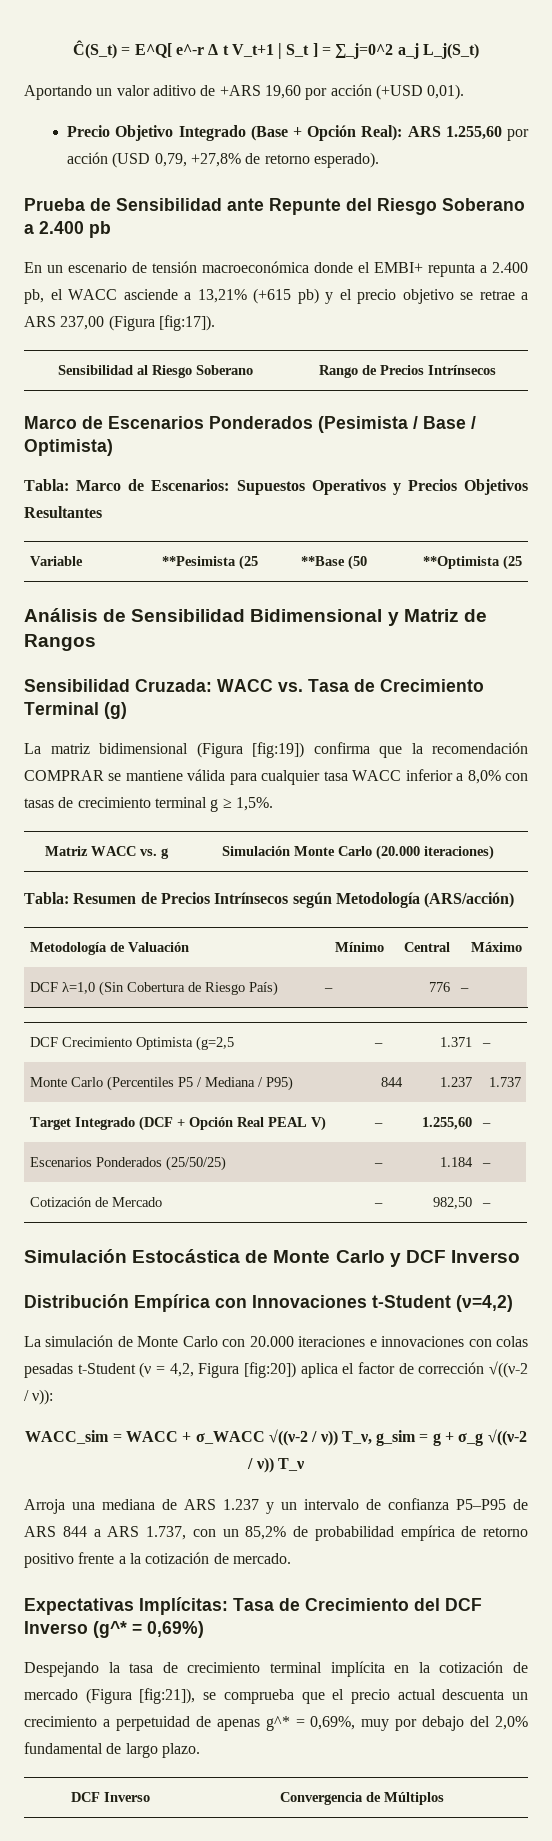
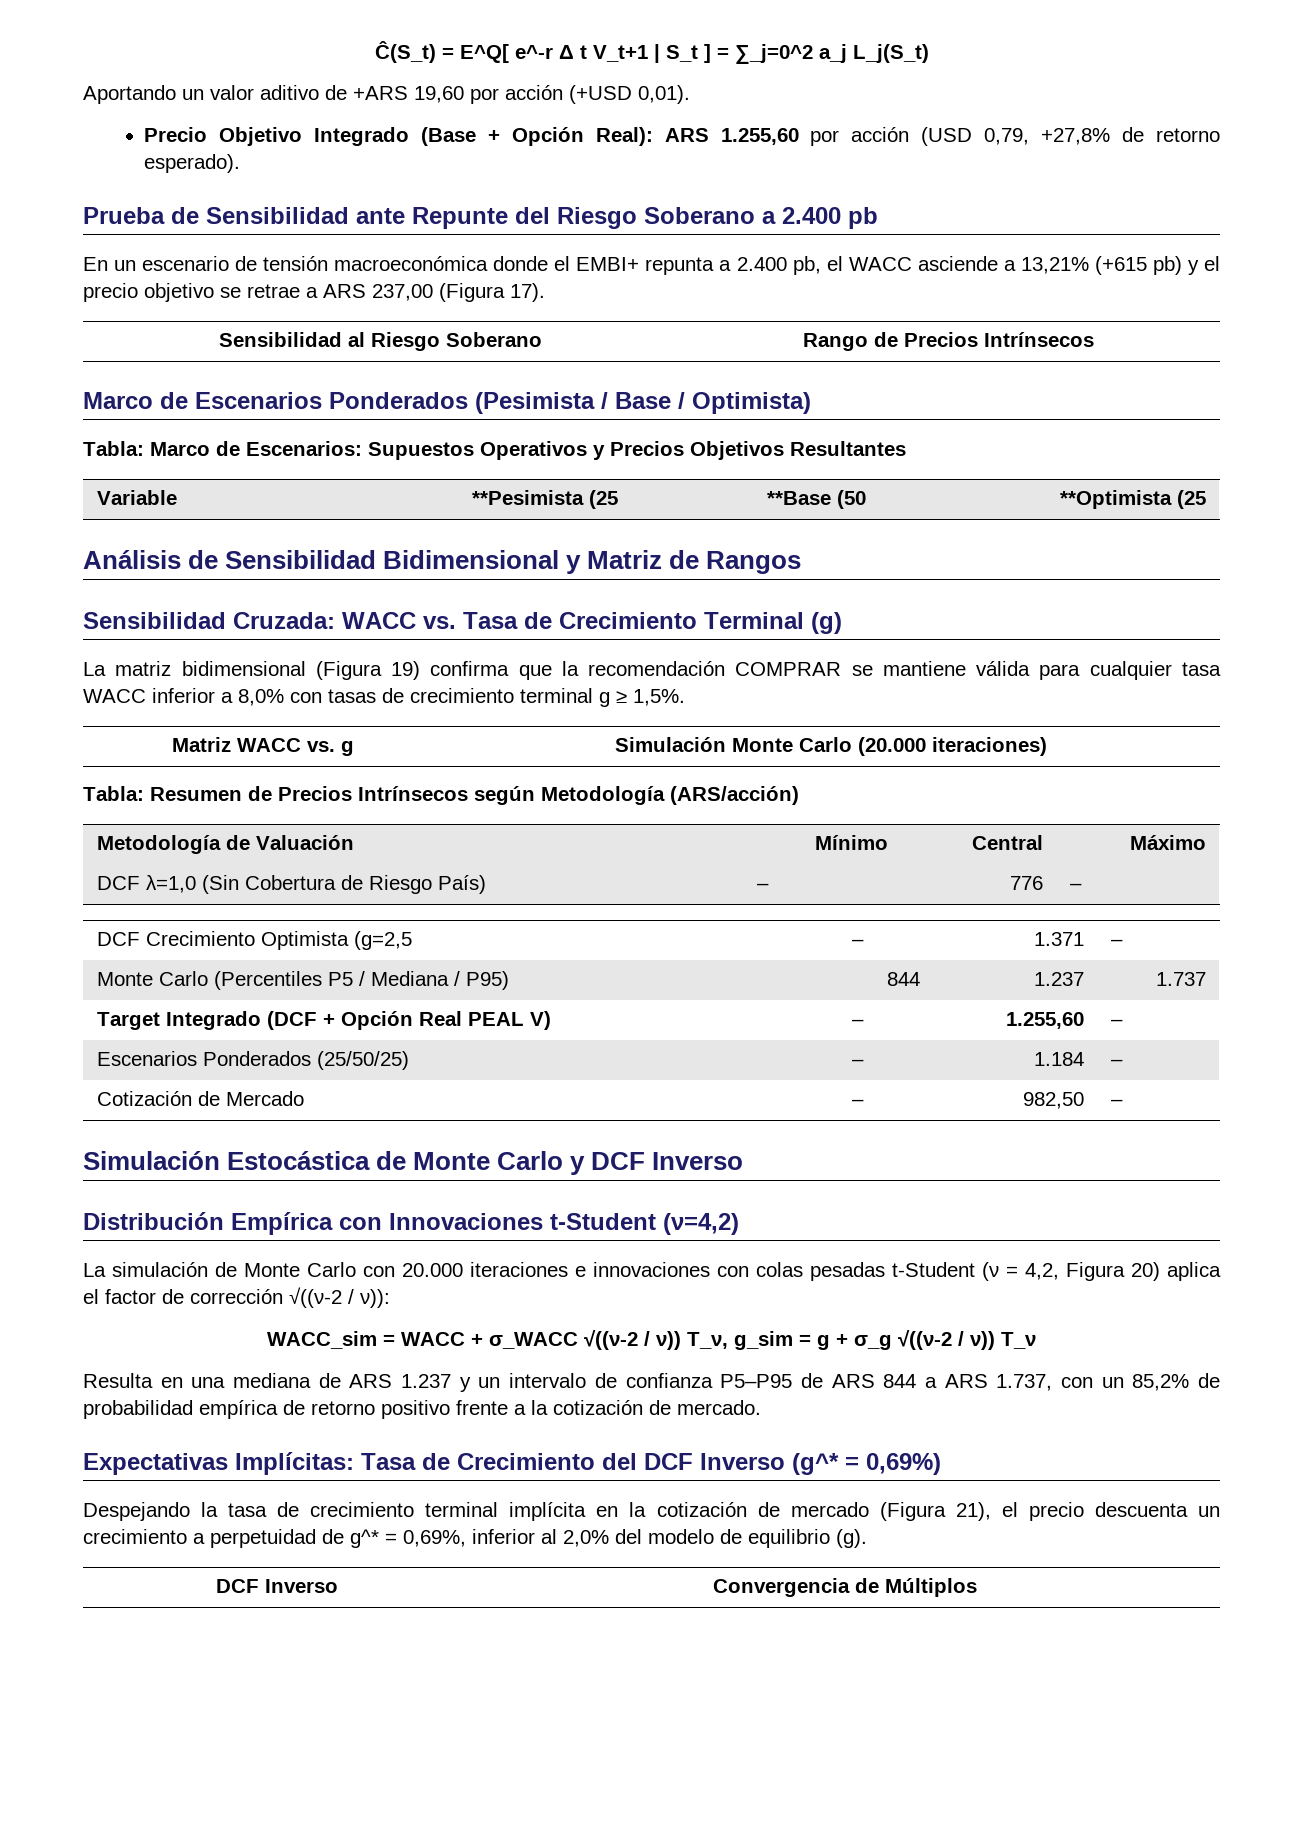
- En un escenario de tensión macroeconómica donde el EMBI+ repunta a 2.400 pb, el WACC asciende a 13,21% (+615 pb) y el precio objetivo se retrae a ARS 237,00 (Figura [fig:17]).
+ En un escenario de tensión macroeconómica donde el EMBI+ repunta a 2.400 pb, el WACC asciende a 13,21% (+615 pb) y el precio objetivo se retrae a ARS 237,00 (Figura 17).
- La matriz bidimensional (Figura [fig:19]) confirma que la recomendación COMPRAR se mantiene válida para cualquier tasa WACC inferior a 8,0% con tasas de crecimiento terminal g ≥ 1,5%.
+ La matriz bidimensional (Figura 19) confirma que la recomendación COMPRAR se mantiene válida para cualquier tasa WACC inferior a 8,0% con tasas de crecimiento terminal g ≥ 1,5%.
- La simulación de Monte Carlo con 20.000 iteraciones e innovaciones con colas pesadas t-Student (ν = 4,2, Figura [fig:20]) aplica el factor de corrección √((ν-2 / ν)):
+ La simulación de Monte Carlo con 20.000 iteraciones e innovaciones con colas pesadas t-Student (ν = 4,2, Figura 20) aplica el factor de corrección √((ν-2 / ν)):
- Arroja una mediana de ARS 1.237 y un intervalo de confianza P5–P95 de ARS 844 a ARS 1.737, con un 85,2% de probabilidad empírica de retorno positivo frente a la cotización de mercado.
+ Resulta en una mediana de ARS 1.237 y un intervalo de confianza P5–P95 de ARS 844 a ARS 1.737, con un 85,2% de probabilidad empírica de retorno positivo frente a la cotización de mercado.
- Despejando la tasa de crecimiento terminal implícita en la cotización de mercado (Figura [fig:21]), se comprueba que el precio actual descuenta un crecimiento a perpetuidad de apenas g^* = 0,69%, muy por debajo del 2,0% fundamental de largo plazo.
+ Despejando la tasa de crecimiento terminal implícita en la cotización de mercado (Figura 21), el precio descuenta un crecimiento a perpetuidad de g^* = 0,69%, inferior al 2,0% del modelo de equilibrio (g).

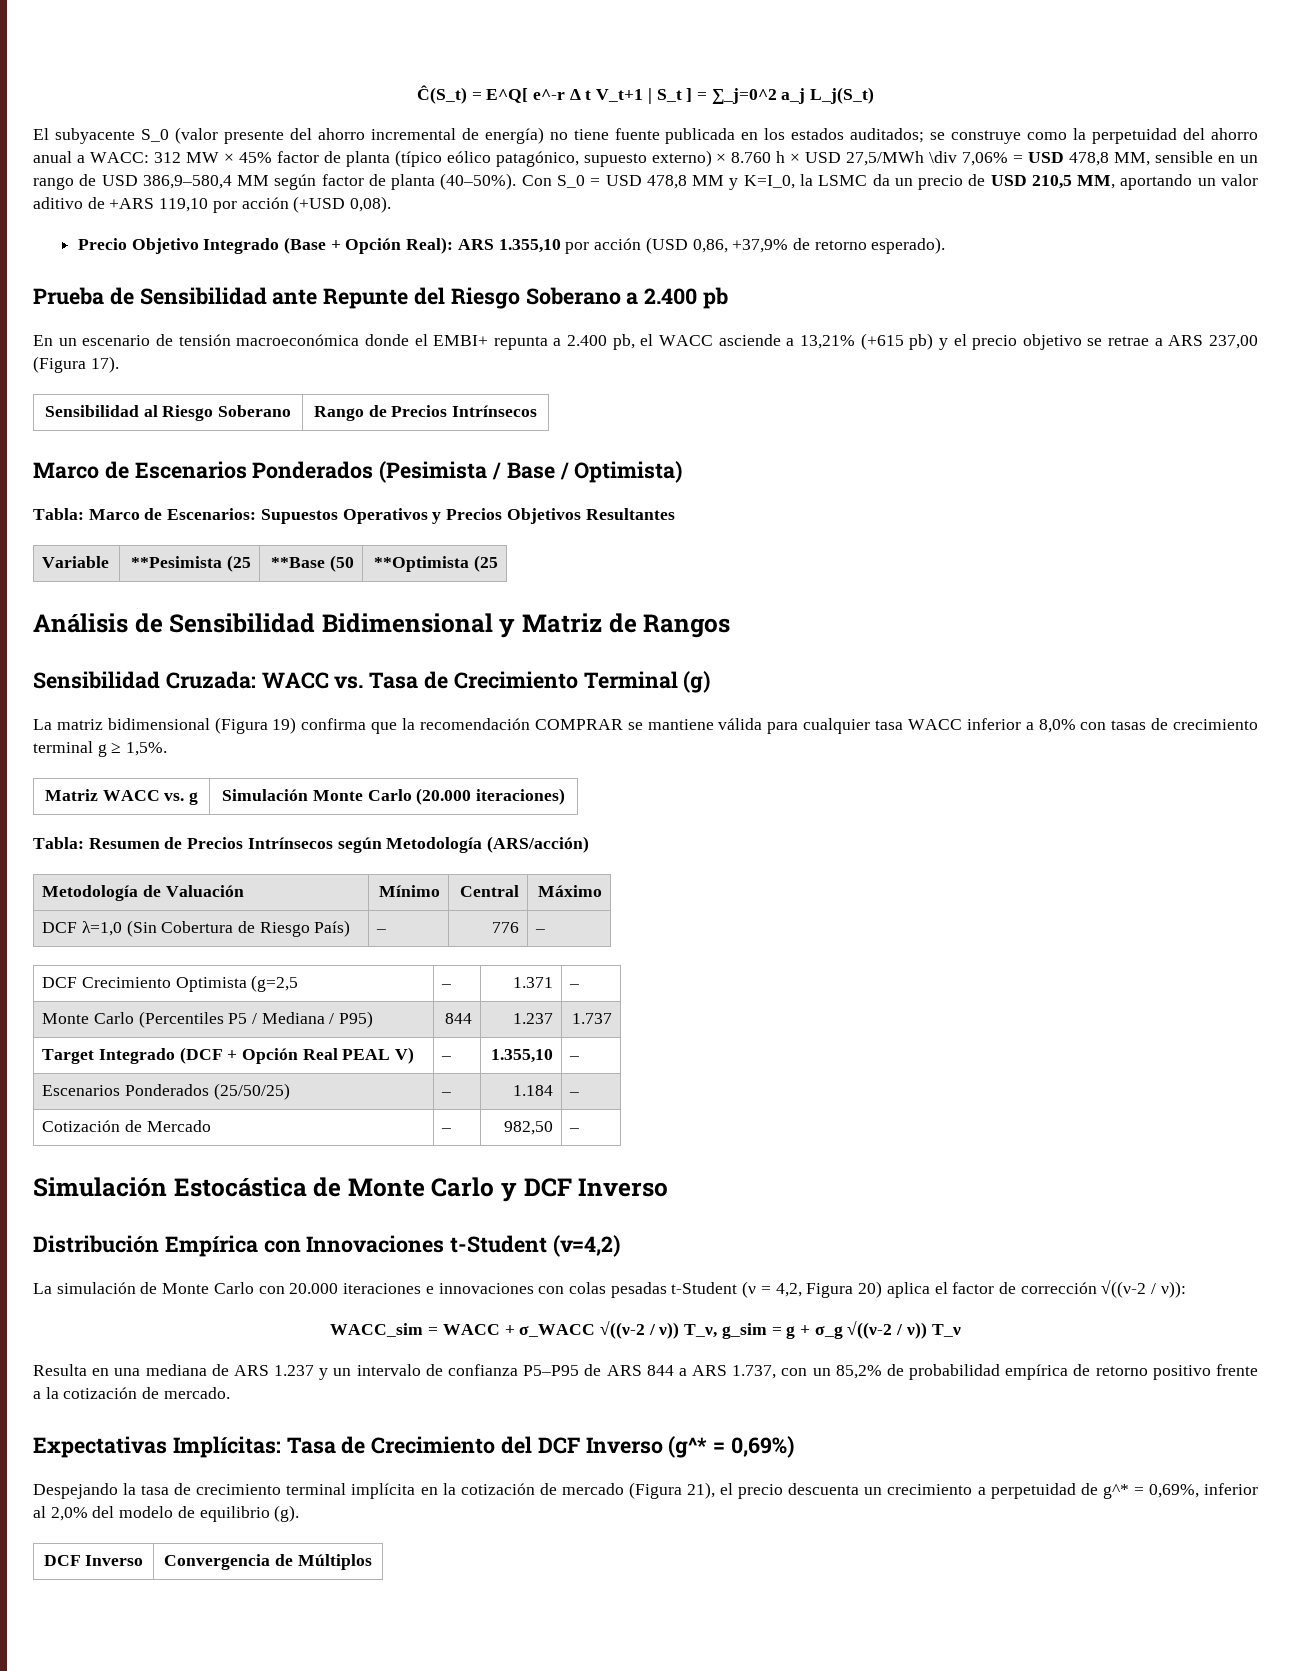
- Aportando un valor aditivo de +ARS 19,60 por acción (+USD 0,01).
+ El subyacente S_0 (valor presente del ahorro incremental de energía) no tiene fuente publicada en los estados auditados; se construye como la perpetuidad del ahorro anual a WACC: 312 MW × 45% factor de planta (típico eólico patagónico, supuesto externo) × 8.760 h × USD 27,5/MWh \div 7,06% = USD 478,8 MM, sensible en un rango de USD 386,9–580,4 MM según factor de planta (40–50%). Con S_0 = USD 478,8 MM y K=I_0, la LSMC da un precio de USD 210,5 MM, aportando un valor aditivo de +ARS 119,10 por acción (+USD 0,08).
- Precio Objetivo Integrado (Base + Opción Real): ARS 1.255,60 por acción (USD 0,79, +27,8% de retorno esperado).
+ Precio Objetivo Integrado (Base + Opción Real): ARS 1.355,10 por acción (USD 0,86, +37,9% de retorno esperado).
- Target Integrado (DCF + Opción Real PEAL V) | – | 1.255,60 | –
+ Target Integrado (DCF + Opción Real PEAL V) | – | 1.355,10 | –

